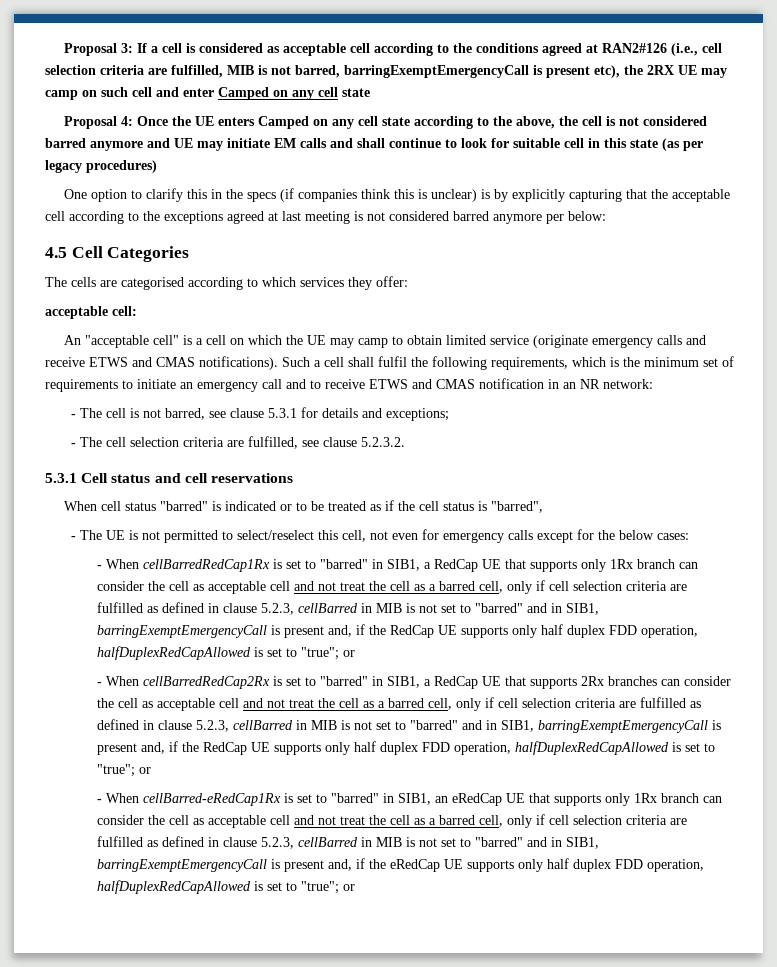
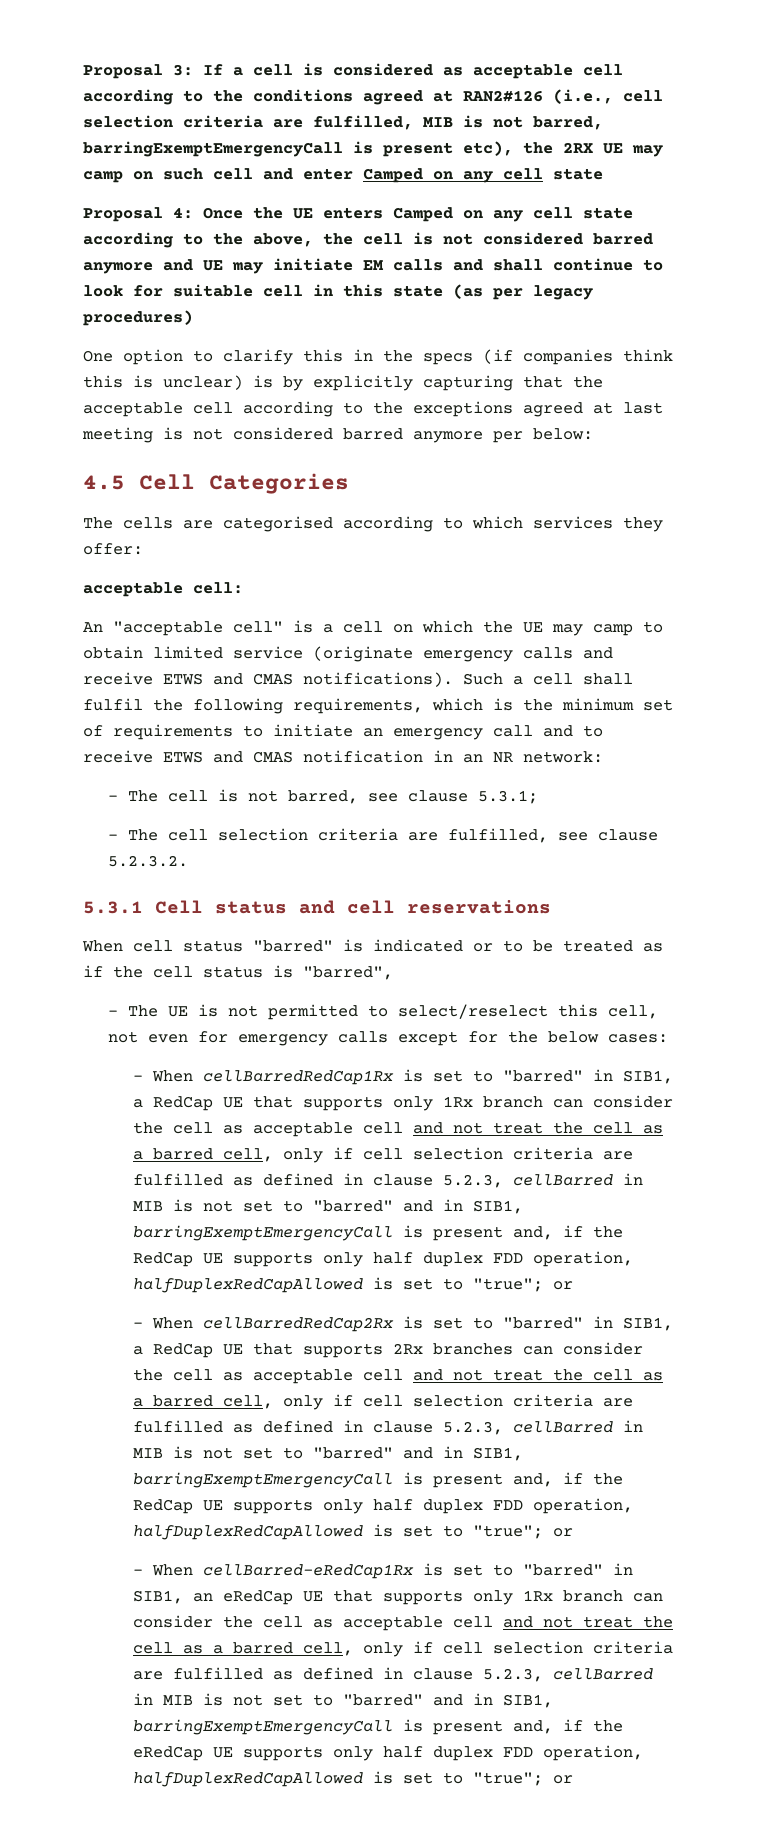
- - The cell is not barred, see clause 5.3.1 for details and exceptions;
+ - The cell is not barred, see clause 5.3.1;

